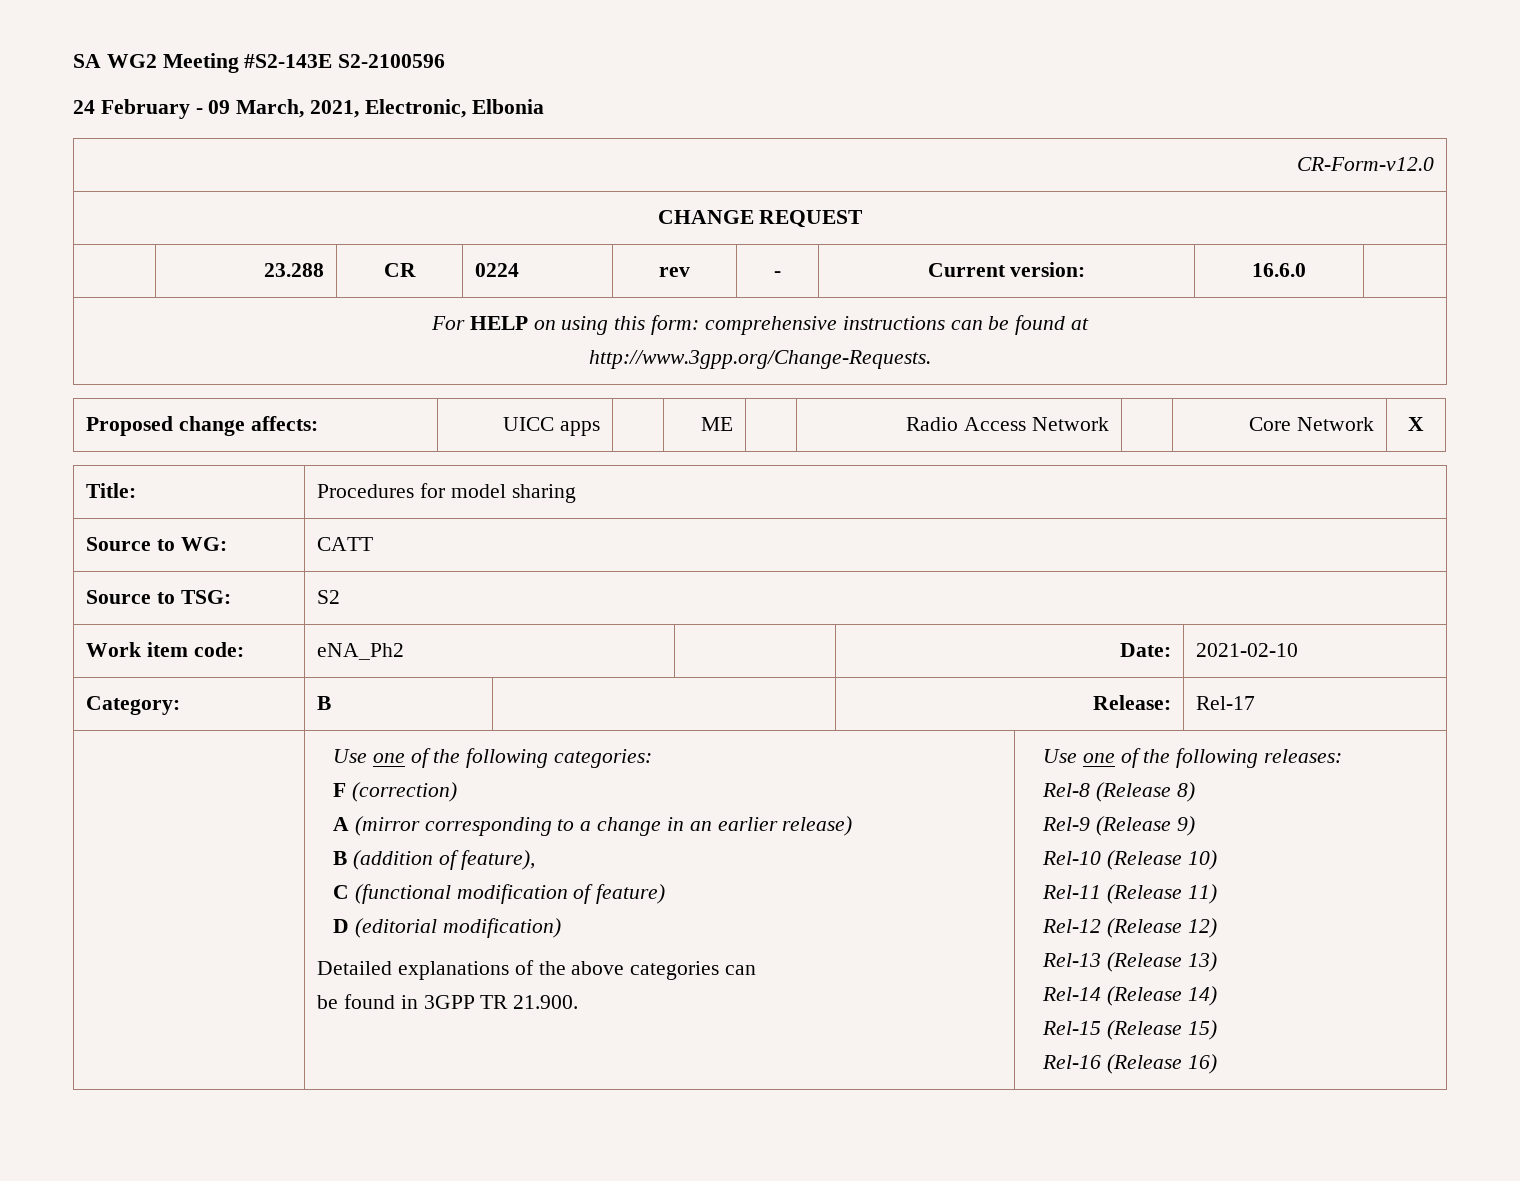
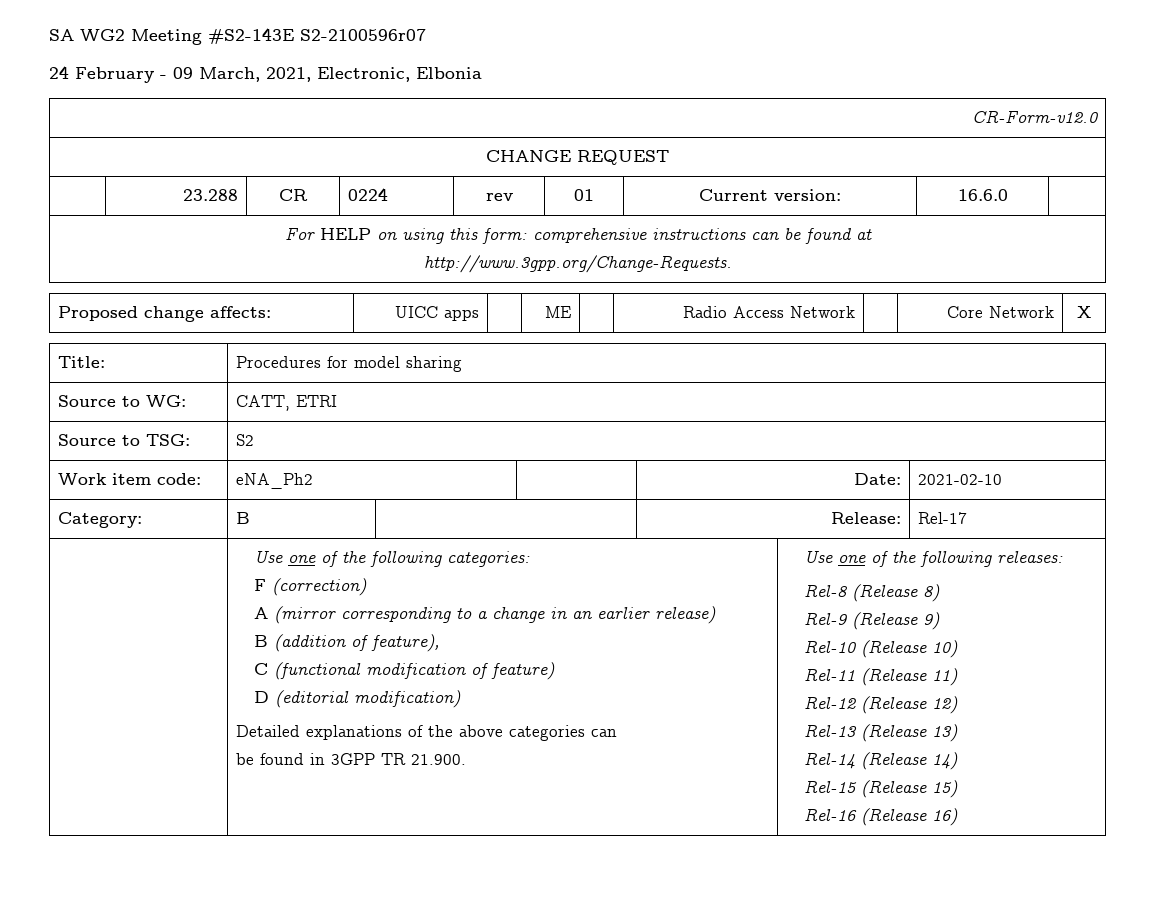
- SA WG2 Meeting #S2-143E S2-2100596
+ SA WG2 Meeting #S2-143E S2-2100596r07
- | 23.288 | CR | 0224 | rev | - | Current version: | 16.6.0 |
+ | 23.288 | CR | 0224 | rev | 01 | Current version: | 16.6.0 |
- Source to WG: | CATT
+ Source to WG: | CATT, ETRI

